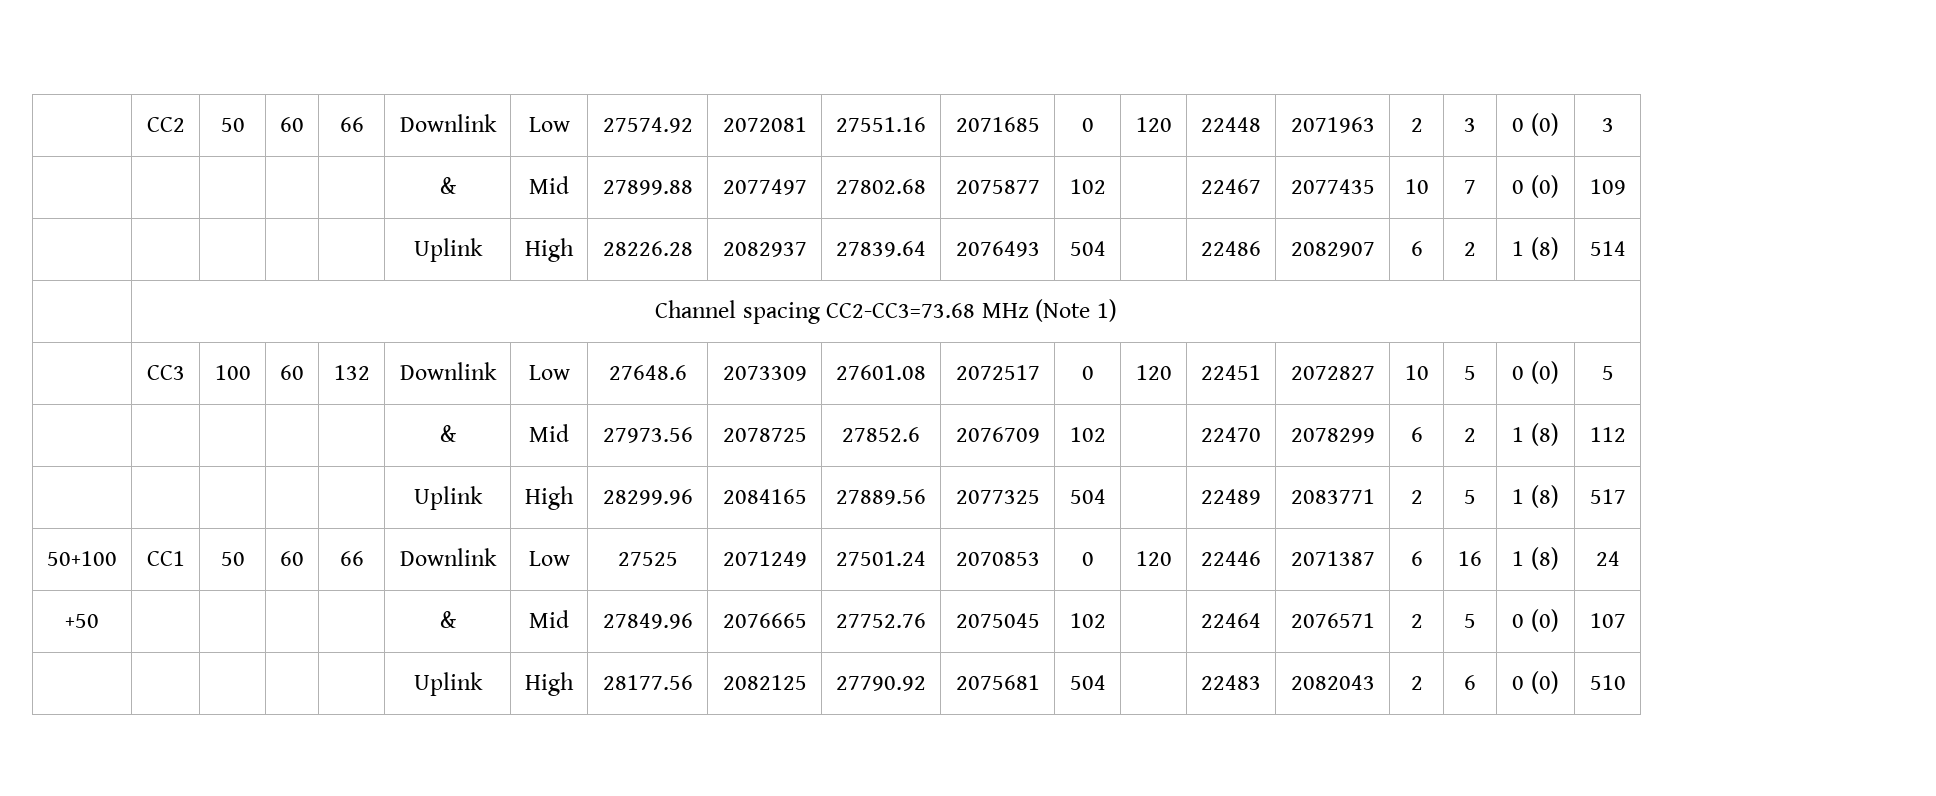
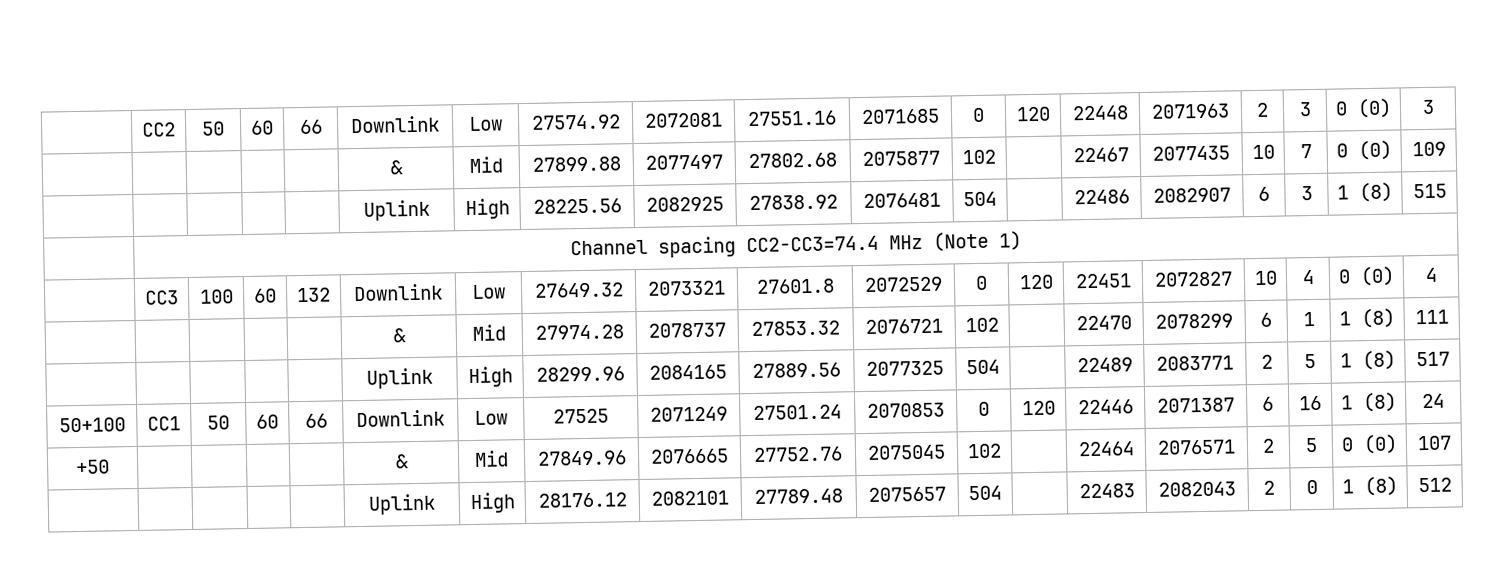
- | | | | | Uplink | High | 28226.28 | 2082937 | 27839.64 | 2076493 | 504 | | 22486 | 2082907 | 6 | 2 | 1 (8) | 514
+ | | | | | Uplink | High | 28225.56 | 2082925 | 27838.92 | 2076481 | 504 | | 22486 | 2082907 | 6 | 3 | 1 (8) | 515
- | Channel spacing CC2-CC3=73.68 MHz (Note 1)
+ | Channel spacing CC2-CC3=74.4 MHz (Note 1)
- | CC3 | 100 | 60 | 132 | Downlink | Low | 27648.6 | 2073309 | 27601.08 | 2072517 | 0 | 120 | 22451 | 2072827 | 10 | 5 | 0 (0) | 5
- | | | | | & | Mid | 27973.56 | 2078725 | 27852.6 | 2076709 | 102 | | 22470 | 2078299 | 6 | 2 | 1 (8) | 112
+ | CC3 | 100 | 60 | 132 | Downlink | Low | 27649.32 | 2073321 | 27601.8 | 2072529 | 0 | 120 | 22451 | 2072827 | 10 | 4 | 0 (0) | 4
+ | | | | | & | Mid | 27974.28 | 2078737 | 27853.32 | 2076721 | 102 | | 22470 | 2078299 | 6 | 1 | 1 (8) | 111
- | | | | | Uplink | High | 28177.56 | 2082125 | 27790.92 | 2075681 | 504 | | 22483 | 2082043 | 2 | 6 | 0 (0) | 510
+ | | | | | Uplink | High | 28176.12 | 2082101 | 27789.48 | 2075657 | 504 | | 22483 | 2082043 | 2 | 0 | 1 (8) | 512

